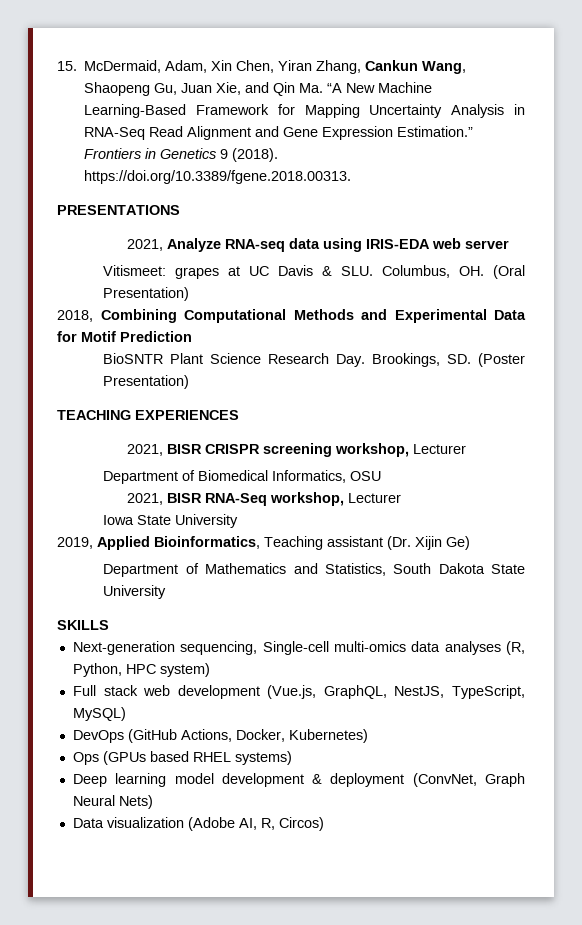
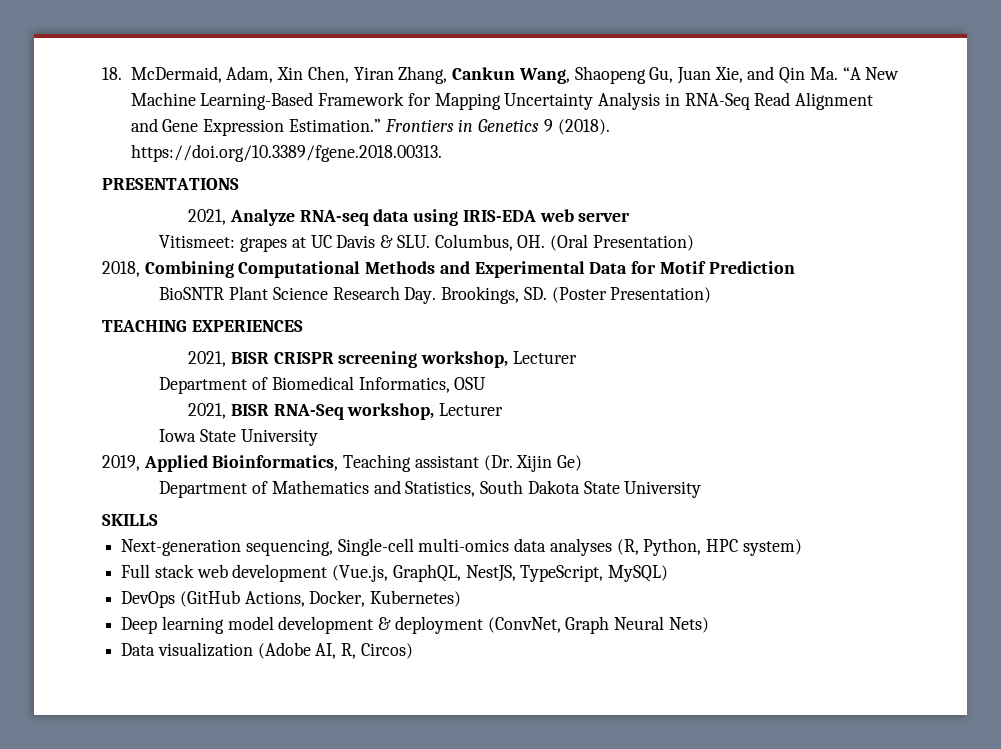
- 15. McDermaid, Adam, Xin Chen, Yiran Zhang, Cankun Wang, Shaopeng Gu, Juan Xie, and Qin Ma. “A New Machine Learning-Based Framework for Mapping Uncertainty Analysis in RNA-Seq Read Alignment and Gene Expression Estimation.”
+ 18. McDermaid, Adam, Xin Chen, Yiran Zhang, Cankun Wang, Shaopeng Gu, Juan Xie, and Qin Ma. “A New Machine Learning-Based Framework for Mapping Uncertainty Analysis in RNA-Seq Read Alignment and Gene Expression Estimation.”
- Ops (GPUs based RHEL systems)

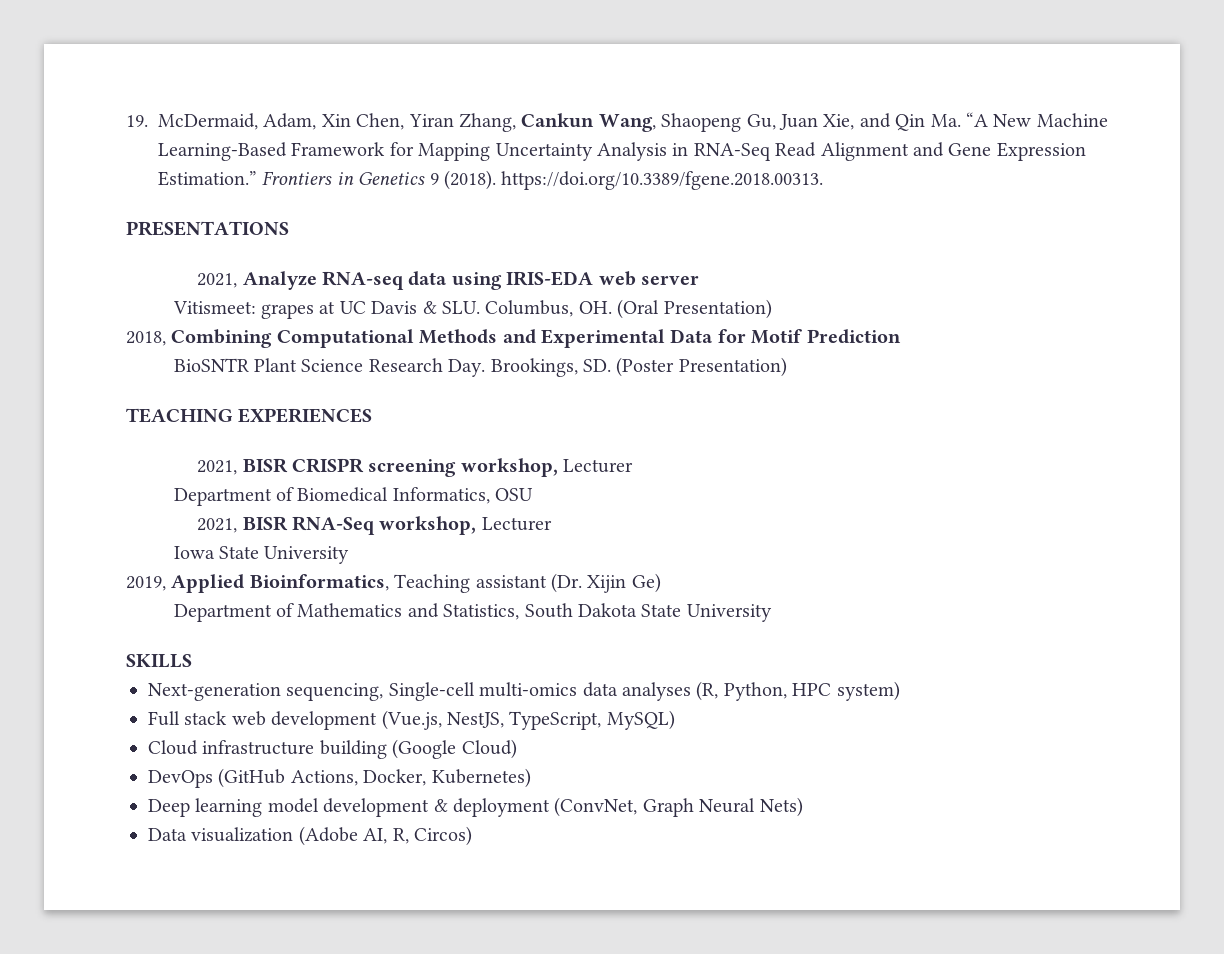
- 18. McDermaid, Adam, Xin Chen, Yiran Zhang, Cankun Wang, Shaopeng Gu, Juan Xie, and Qin Ma. “A New Machine Learning-Based Framework for Mapping Uncertainty Analysis in RNA-Seq Read Alignment and Gene Expression Estimation.”
+ 19. McDermaid, Adam, Xin Chen, Yiran Zhang, Cankun Wang, Shaopeng Gu, Juan Xie, and Qin Ma. “A New Machine Learning-Based Framework for Mapping Uncertainty Analysis in RNA-Seq Read Alignment and Gene Expression Estimation.”
- Full stack web development (Vue.js, GraphQL, NestJS, TypeScript, MySQL)
+ Full stack web development (Vue.js, NestJS, TypeScript, MySQL)
+ Cloud infrastructure building (Google Cloud)

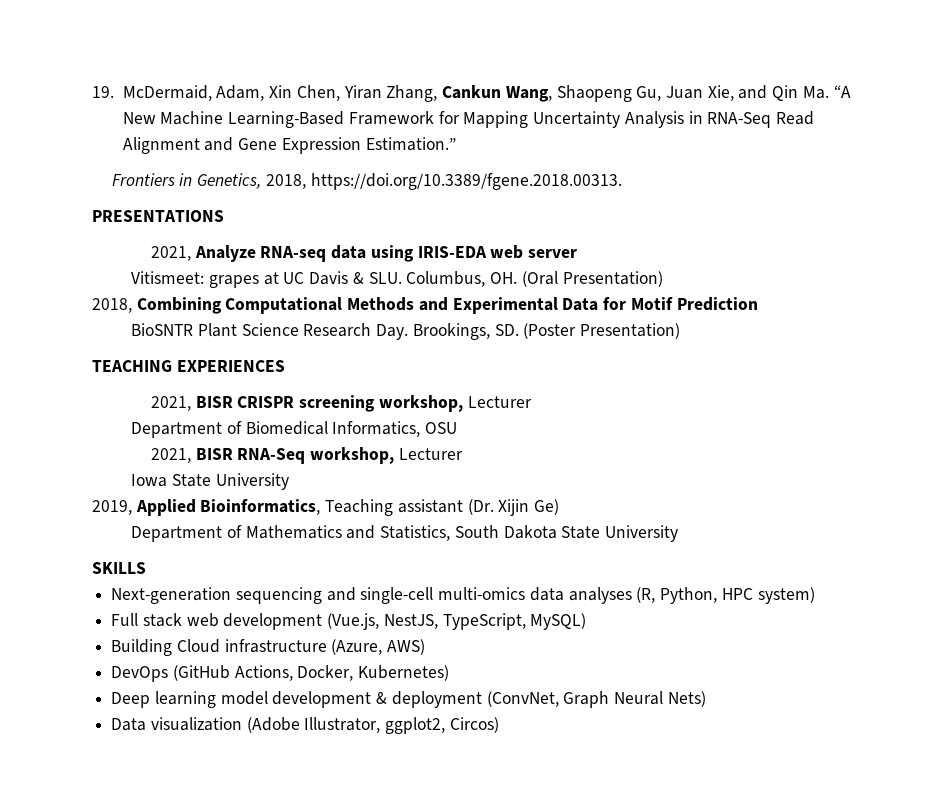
- 19. McDermaid, Adam, Xin Chen, Yiran Zhang, Cankun Wang, Shaopeng Gu, Juan Xie, and Qin Ma. “A New Machine Learning-Based Framework for Mapping Uncertainty Analysis in RNA-Seq Read Alignment and Gene Expression Estimation.” Frontiers in Genetics 9 (2018). https://doi.org/10.3389/fgene.2018.00313.
+ 19. McDermaid, Adam, Xin Chen, Yiran Zhang, Cankun Wang, Shaopeng Gu, Juan Xie, and Qin Ma. “A New Machine Learning-Based Framework for Mapping Uncertainty Analysis in RNA-Seq Read Alignment and Gene Expression Estimation.”
+ Frontiers in Genetics, 2018, https://doi.org/10.3389/fgene.2018.00313.
- Next-generation sequencing, Single-cell multi-omics data analyses (R, Python, HPC system)
+ Next-generation sequencing and single-cell multi-omics data analyses (R, Python, HPC system)
- Cloud infrastructure building (Google Cloud)
+ Building Cloud infrastructure (Azure, AWS)
- Data visualization (Adobe AI, R, Circos)
+ Data visualization (Adobe Illustrator, ggplot2, Circos)

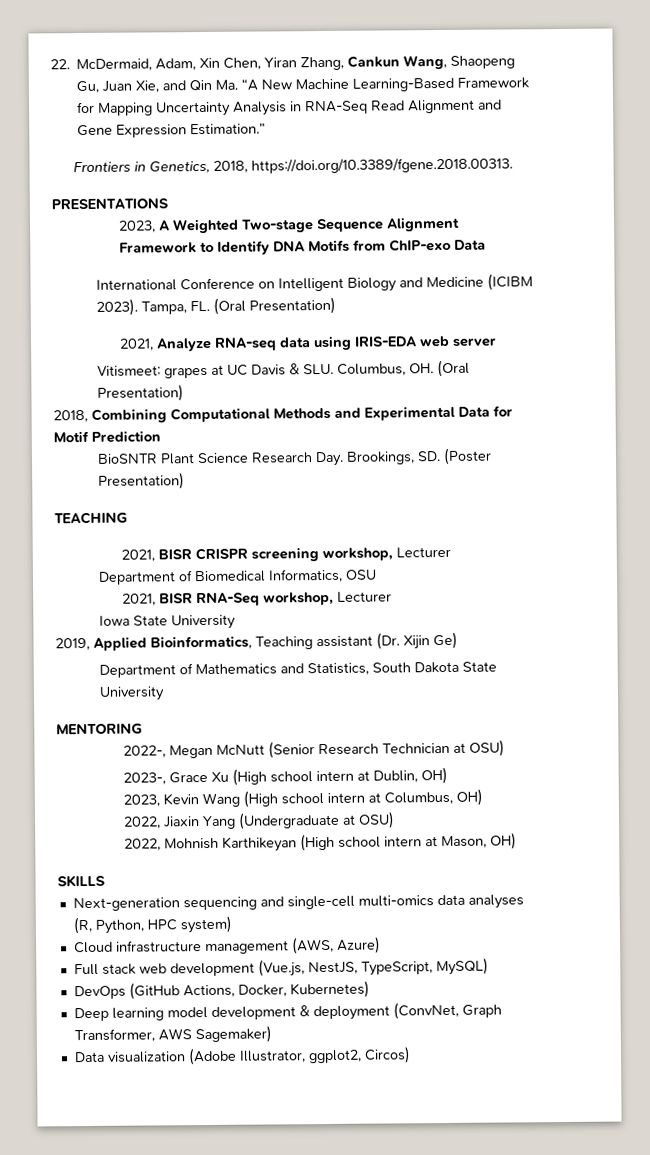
- 19. McDermaid, Adam, Xin Chen, Yiran Zhang, Cankun Wang, Shaopeng Gu, Juan Xie, and Qin Ma. “A New Machine Learning-Based Framework for Mapping Uncertainty Analysis in RNA-Seq Read Alignment and Gene Expression Estimation.”
+ 22. McDermaid, Adam, Xin Chen, Yiran Zhang, Cankun Wang, Shaopeng Gu, Juan Xie, and Qin Ma. “A New Machine Learning-Based Framework for Mapping Uncertainty Analysis in RNA-Seq Read Alignment and Gene Expression Estimation.”
+ 2023, A Weighted Two-stage Sequence Alignment Framework to Identify DNA Motifs from ChIP-exo Data
+ International Conference on Intelligent Biology and Medicine (ICIBM 2023). Tampa, FL. (Oral Presentation)
- TEACHING EXPERIENCES
+ TEACHING
+ MENTORING
+ 2022-, Megan McNutt (Senior Research Technician at OSU)
+ 2023-, Grace Xu (High school intern at Dublin, OH)
+ 2023, Kevin Wang (High school intern at Columbus, OH)
+ 2022, Jiaxin Yang (Undergraduate at OSU)
+ 2022, Mohnish Karthikeyan (High school intern at Mason, OH)
+ Cloud infrastructure management (AWS, Azure)
- Building Cloud infrastructure (Azure, AWS)
- Deep learning model development & deployment (ConvNet, Graph Neural Nets)
+ Deep learning model development & deployment (ConvNet, Graph Transformer, AWS Sagemaker)

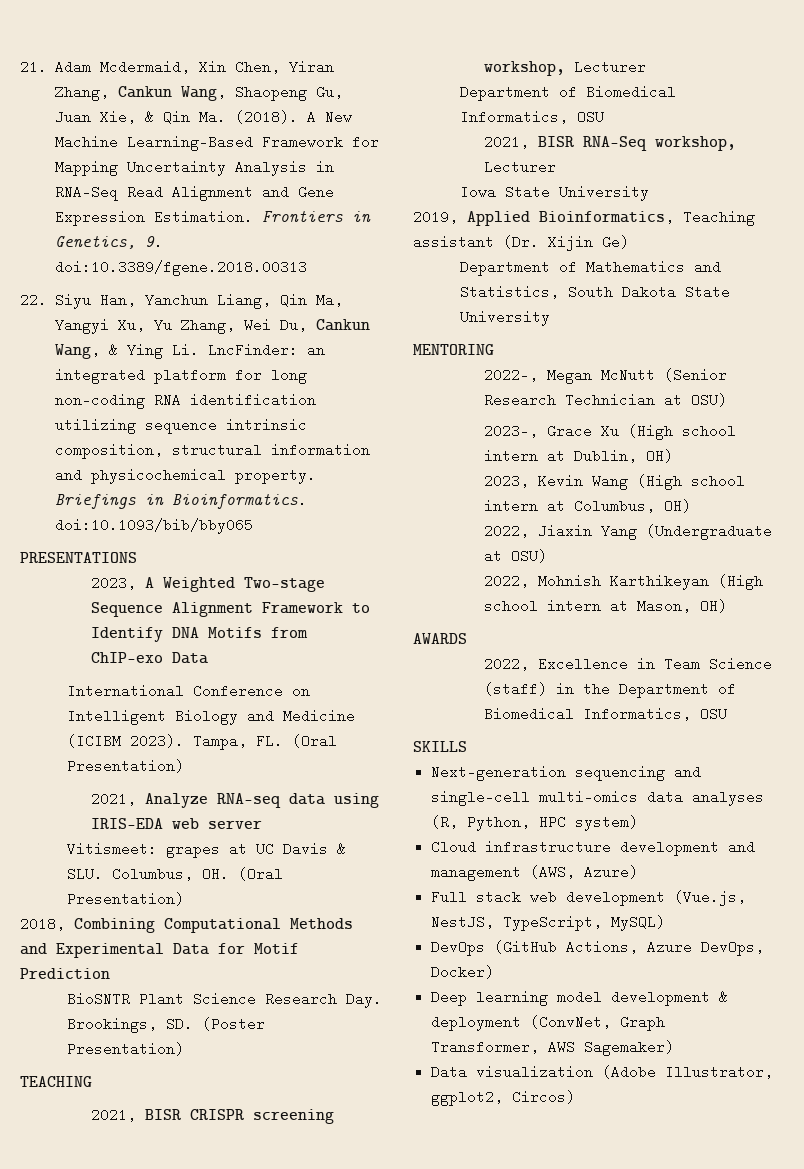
- 22. McDermaid, Adam, Xin Chen, Yiran Zhang, Cankun Wang, Shaopeng Gu, Juan Xie, and Qin Ma. “A New Machine Learning-Based Framework for Mapping Uncertainty Analysis in RNA-Seq Read Alignment and Gene Expression Estimation.”
- Frontiers in Genetics, 2018, https://doi.org/10.3389/fgene.2018.00313.
+ 21. Adam Mcdermaid, Xin Chen, Yiran Zhang, Cankun Wang, Shaopeng Gu, Juan Xie, & Qin Ma. (2018). A New Machine Learning-Based Framework for Mapping Uncertainty Analysis in RNA-Seq Read Alignment and Gene Expression Estimation. Frontiers in Genetics, 9. doi:10.3389/fgene.2018.00313
+ 22. Siyu Han, Yanchun Liang, Qin Ma, Yangyi Xu, Yu Zhang, Wei Du, Cankun Wang, & Ying Li. LncFinder: an integrated platform for long non-coding RNA identification utilizing sequence intrinsic composition, structural information and physicochemical property. Briefings in Bioinformatics. doi:10.1093/bib/bby065
+ AWARDS
+ 2022, Excellence in Team Science (staff) in the Department of Biomedical Informatics, OSU
- Cloud infrastructure management (AWS, Azure)
+ Cloud infrastructure development and management (AWS, Azure)
- DevOps (GitHub Actions, Docker, Kubernetes)
+ DevOps (GitHub Actions, Azure DevOps, Docker)

